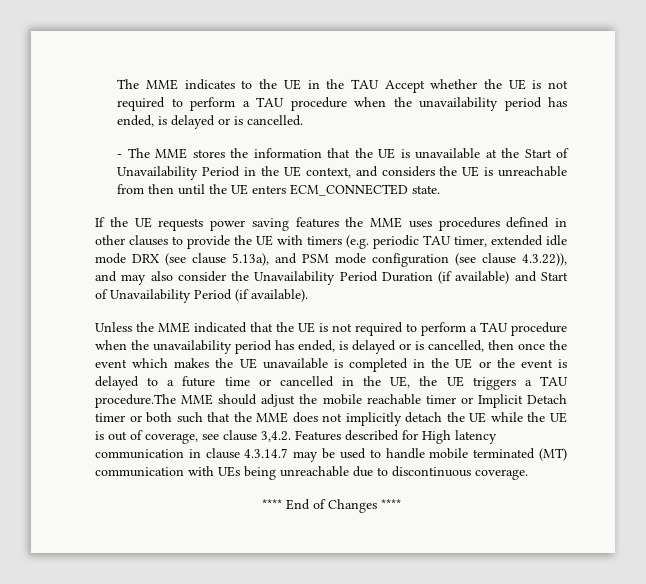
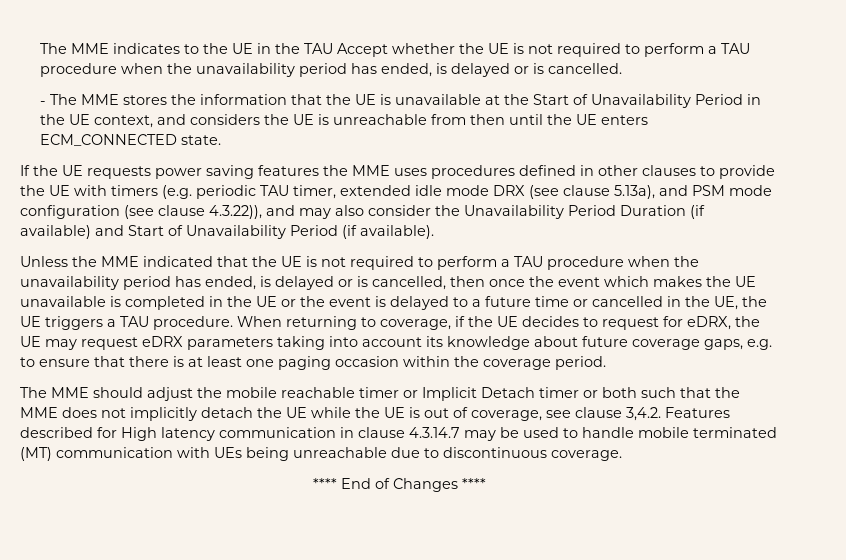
- Unless the MME indicated that the UE is not required to perform a TAU procedure when the unavailability period has ended, is delayed or is cancelled, then once the event which makes the UE unavailable is completed in the UE or the event is delayed to a future time or cancelled in the UE, the UE triggers a TAU procedure.The MME should adjust the mobile reachable timer or Implicit Detach timer or both such that the MME does not implicitly detach the UE while the UE is out of coverage, see clause 3,4.2. Features described for High latency communication in clause 4.3.14.7 may be used to handle mobile terminated (MT) communication with UEs being unreachable due to discontinuous coverage.
+ Unless the MME indicated that the UE is not required to perform a TAU procedure when the unavailability period has ended, is delayed or is cancelled, then once the event which makes the UE unavailable is completed in the UE or the event is delayed to a future time or cancelled in the UE, the UE triggers a TAU procedure. When returning to coverage, if the UE decides to request for eDRX, the UE may request eDRX parameters taking into account its knowledge about future coverage gaps, e.g. to ensure that there is at least one paging occasion within the coverage period.
+ The MME should adjust the mobile reachable timer or Implicit Detach timer or both such that the MME does not implicitly detach the UE while the UE is out of coverage, see clause 3,4.2. Features described for High latency communication in clause 4.3.14.7 may be used to handle mobile terminated (MT) communication with UEs being unreachable due to discontinuous coverage.

